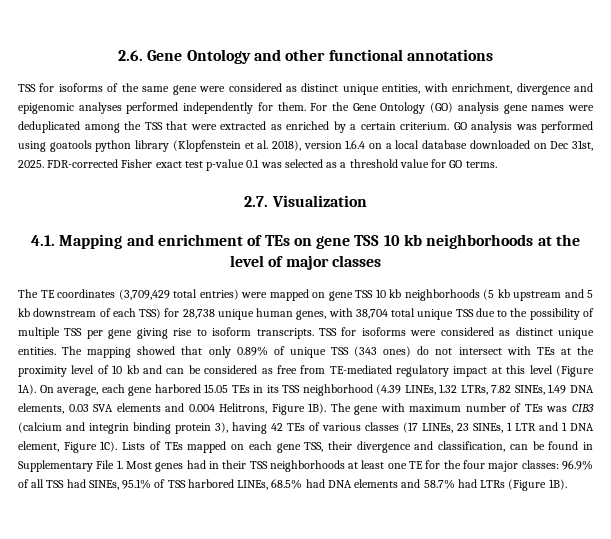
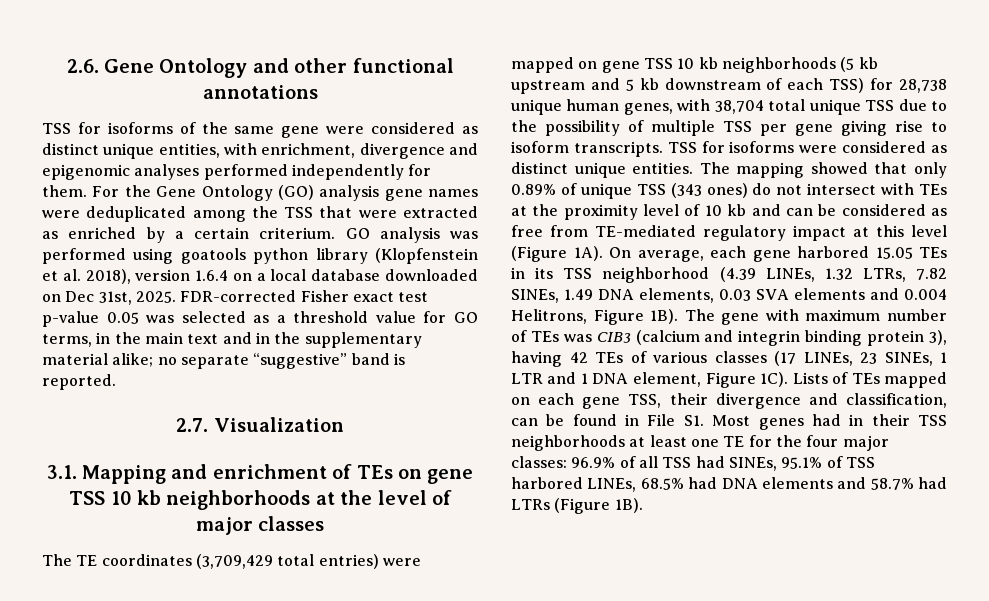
- FDR-corrected Fisher exact test p-value 0.1 was selected as a threshold value for GO terms.
+ FDR-corrected Fisher exact test p-value 0.05 was selected as a threshold value for GO terms, in the main text and in the supplementary material alike; no separate “suggestive” band is reported.
- 4.1. Mapping and enrichment of TEs on gene TSS 10 kb neighborhoods at the level of major classes
+ 3.1. Mapping and enrichment of TEs on gene TSS 10 kb neighborhoods at the level of major classes
- Lists of TEs mapped on each gene TSS, their divergence and classification, can be found in Supplementary File 1. Most genes had in their TSS neighborhoods at least one TE for the four major classes: 96.9% of all TSS had SINEs, 95.1% of TSS harbored LINEs, 68.5% had DNA elements and 58.7% had LTRs (Figure 1B).
+ Lists of TEs mapped on each gene TSS, their divergence and classification, can be found in File S1. Most genes had in their TSS neighborhoods at least one TE for the four major classes: 96.9% of all TSS had SINEs, 95.1% of TSS harbored LINEs, 68.5% had DNA elements and 58.7% had LTRs (Figure 1B).

